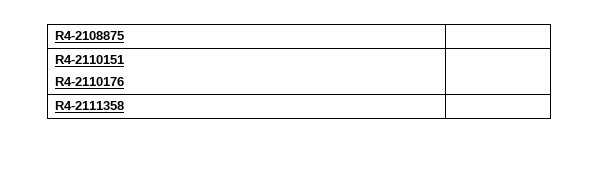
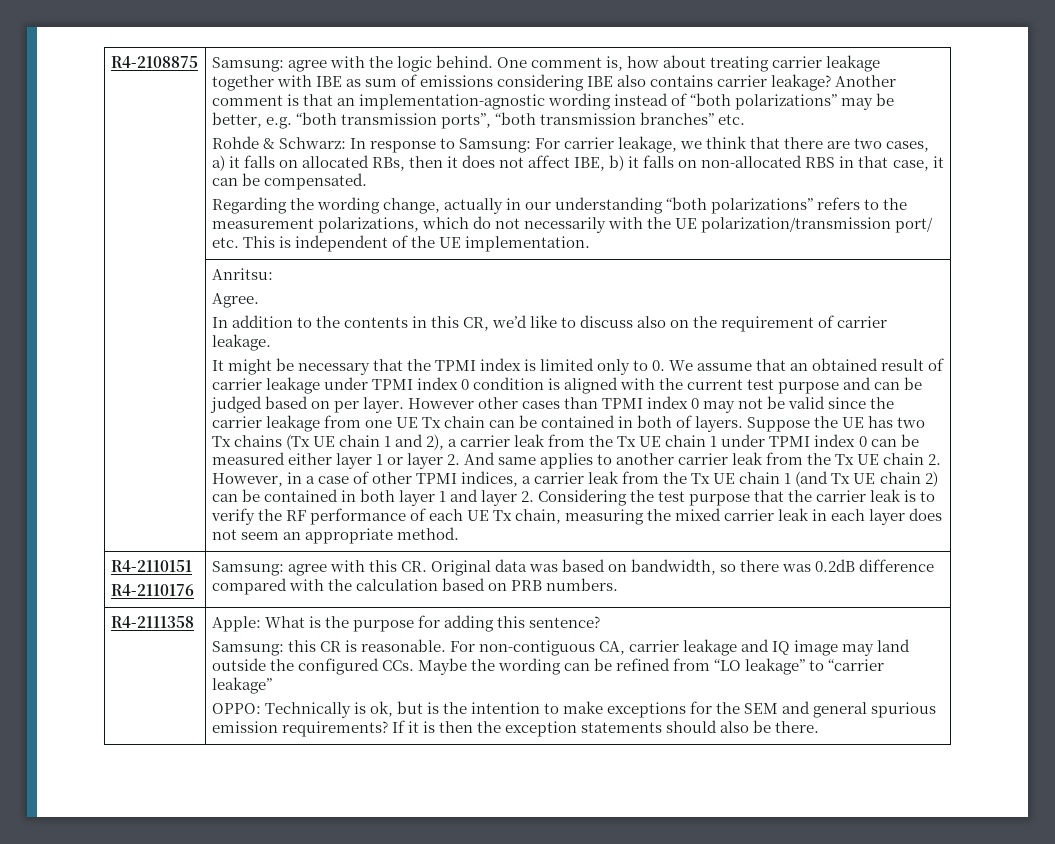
+ Samsung: agree with the logic behind. One comment is, how about treating carrier leakage together with IBE as sum of emissions considering IBE also contains carrier leakage? Another comment is that an implementation-agnostic wording instead of “both polarizations” may be better, e.g. “both transmission ports”, “both transmission branches” etc.
+ Rohde & Schwarz: In response to Samsung: For carrier leakage, we think that there are two cases, a) it falls on allocated RBs, then it does not affect IBE, b) it falls on non-allocated RBS in that case, it can be compensated.
+ Regarding the wording change, actually in our understanding “both polarizations” refers to the measurement polarizations, which do not necessarily with the UE polarization/transmission port/ etc. This is independent of the UE implementation.
+ | Anritsu:
+ Agree.
+ In addition to the contents in this CR, we’d like to discuss also on the requirement of carrier leakage.
+ It might be necessary that the TPMI index is limited only to 0. We assume that an obtained result of carrier leakage under TPMI index 0 condition is aligned with the current test purpose and can be judged based on per layer. However other cases than TPMI index 0 may not be valid since the carrier leakage from one UE Tx chain can be contained in both of layers. Suppose the UE has two Tx chains (Tx UE chain 1 and 2), a carrier leak from the Tx UE chain 1 under TPMI index 0 can be measured either layer 1 or layer 2. And same applies to another carrier leak from the Tx UE chain 2. However, in a case of other TPMI indices, a carrier leak from the Tx UE chain 1 (and Tx UE chain 2) can be contained in both layer 1 and layer 2. Considering the test purpose that the carrier leak is to verify the RF performance of each UE Tx chain, measuring the mixed carrier leak in each layer does not seem an appropriate method.
  R4-2110151
- R4-2110176 |
- R4-2111358 |
+ R4-2110176 | Samsung: agree with this CR. Original data was based on bandwidth, so there was 0.2dB difference compared with the calculation based on PRB numbers.
+ R4-2111358 | Apple: What is the purpose for adding this sentence?
+ Samsung: this CR is reasonable. For non-contiguous CA, carrier leakage and IQ image may land outside the configured CCs. Maybe the wording can be refined from “LO leakage” to “carrier leakage”
+ OPPO: Technically is ok, but is the intention to make exceptions for the SEM and general spurious emission requirements? If it is then the exception statements should also be there.

